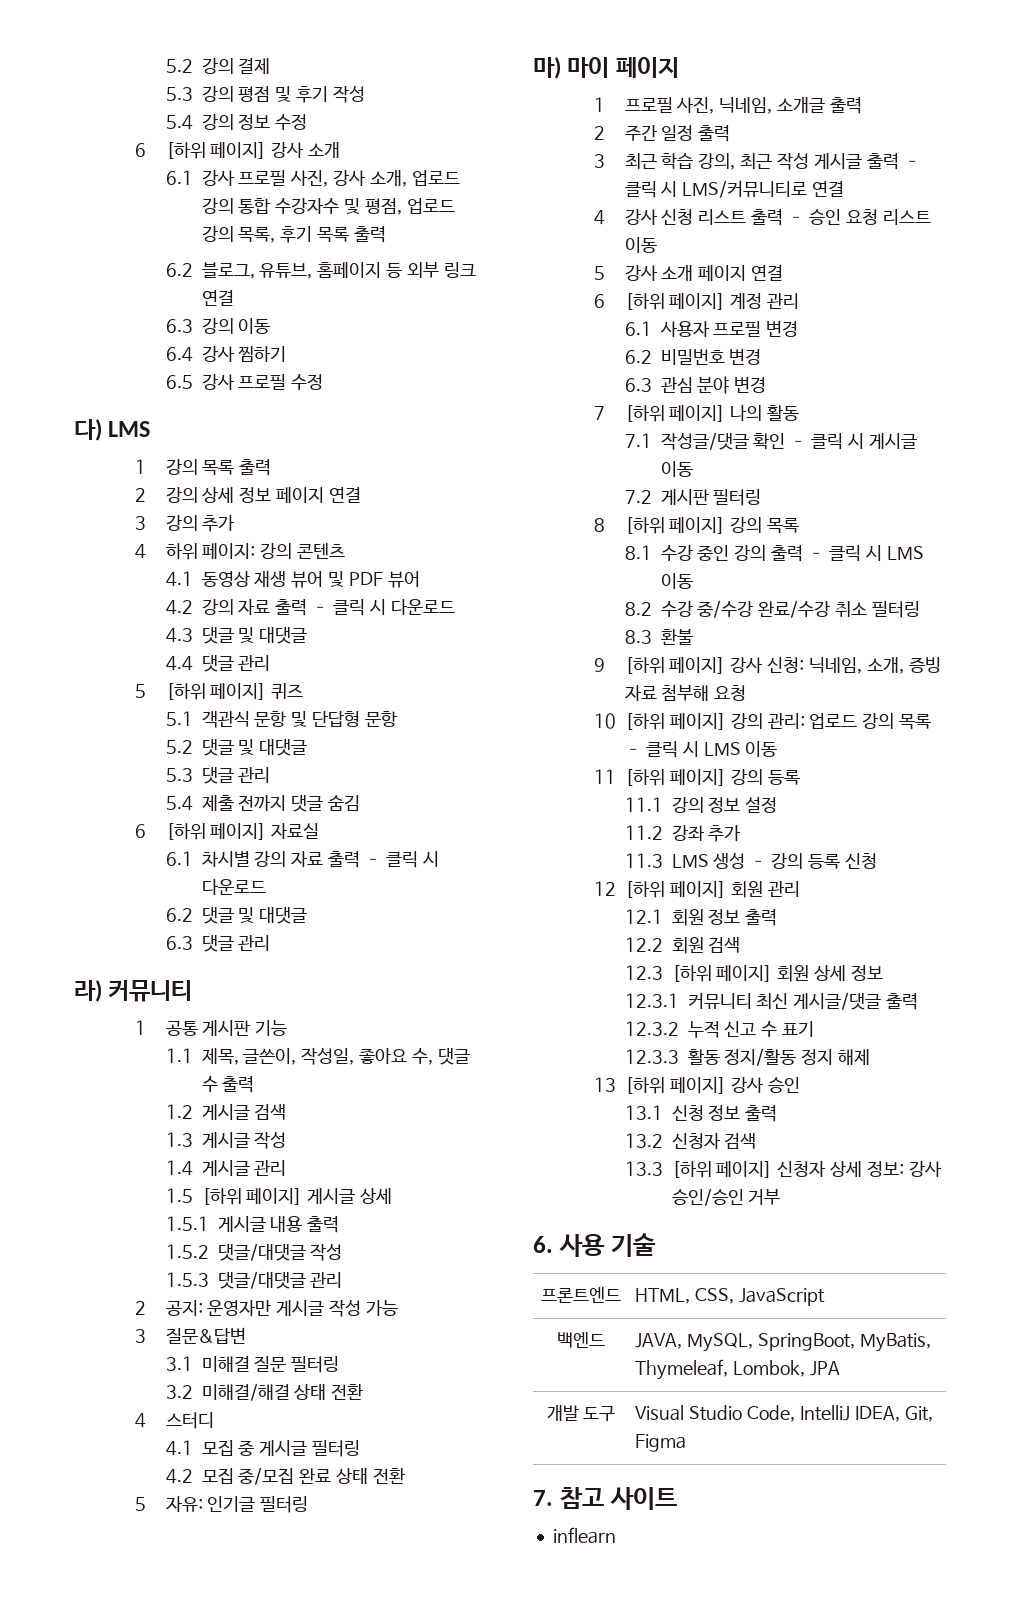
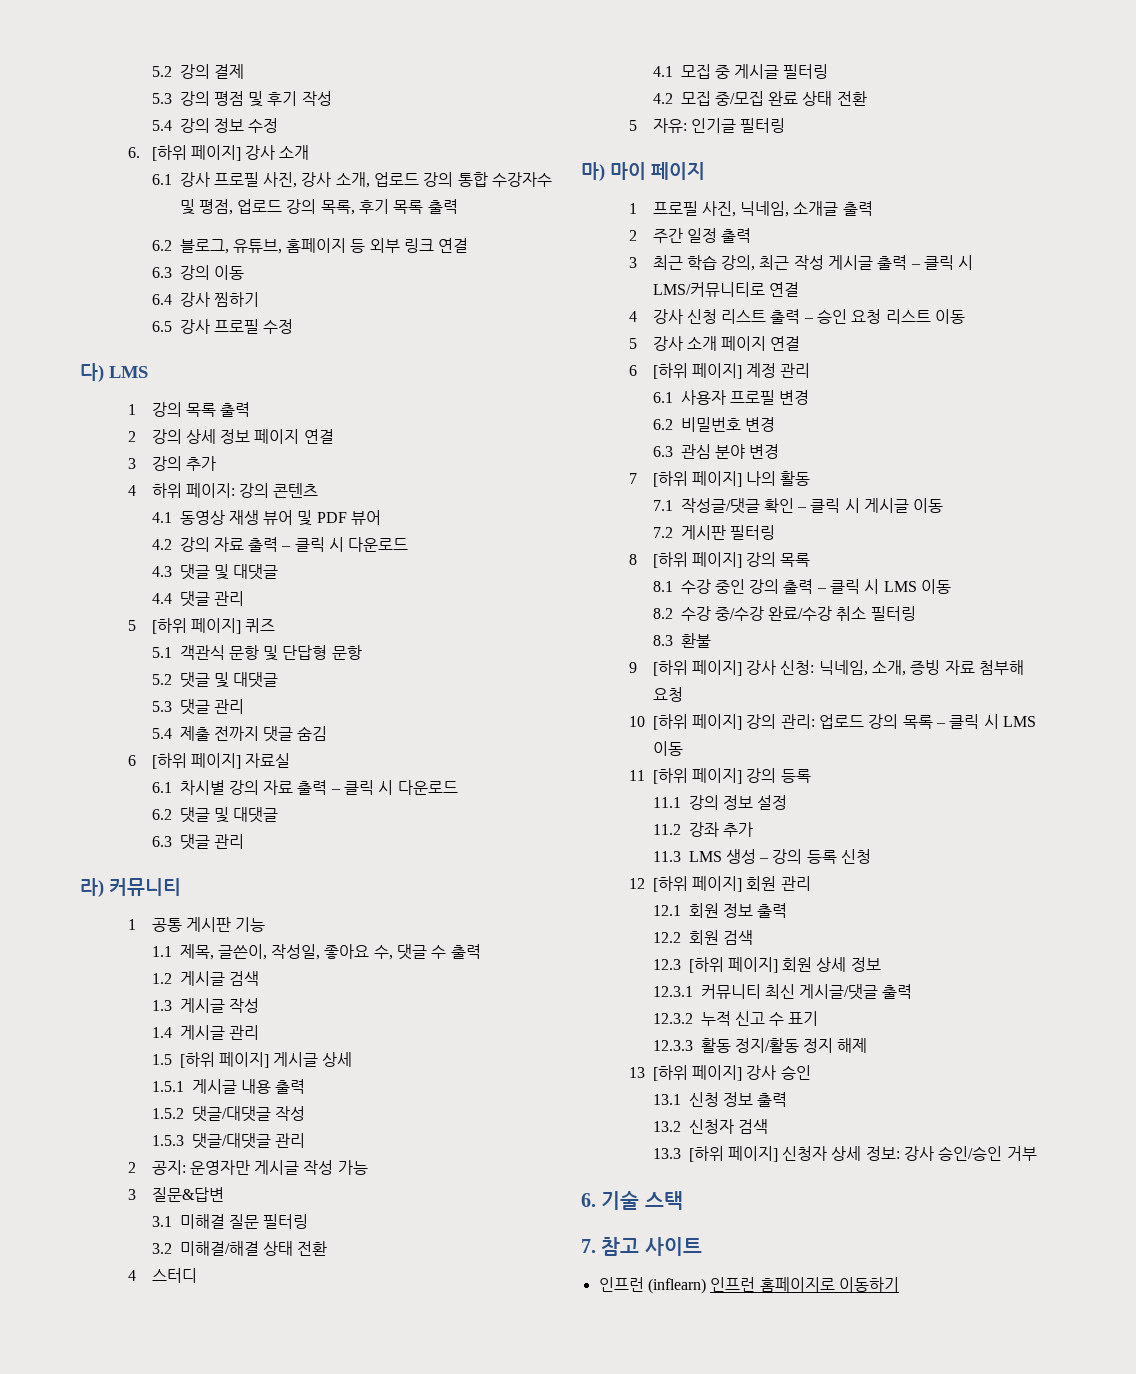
- 6 [하위 페이지] 강사 소개
+ 6. [하위 페이지] 강사 소개
- 6. 사용 기술
- 프론트엔드 | HTML, CSS, JavaScript
- 백엔드 | JAVA, MySQL, SpringBoot, MyBatis, Thymeleaf, Lombok, JPA
- 개발 도구 | Visual Studio Code, IntelliJ IDEA, Git, Figma
+ 6. 기술 스택
  7. 참고 사이트
- inflearn
+ 인프런 (inflearn) 인프런 홈페이지로 이동하기

